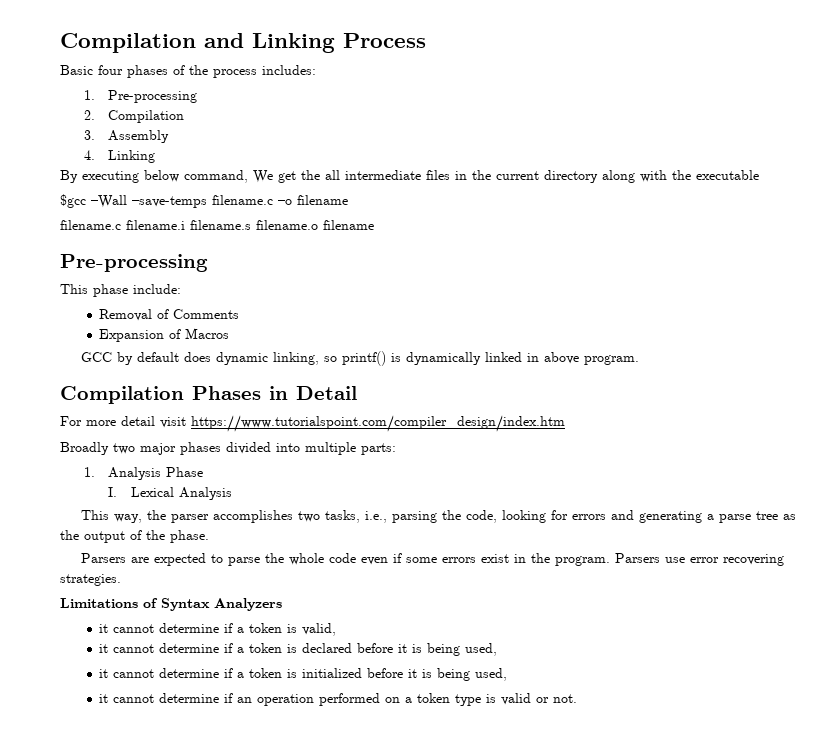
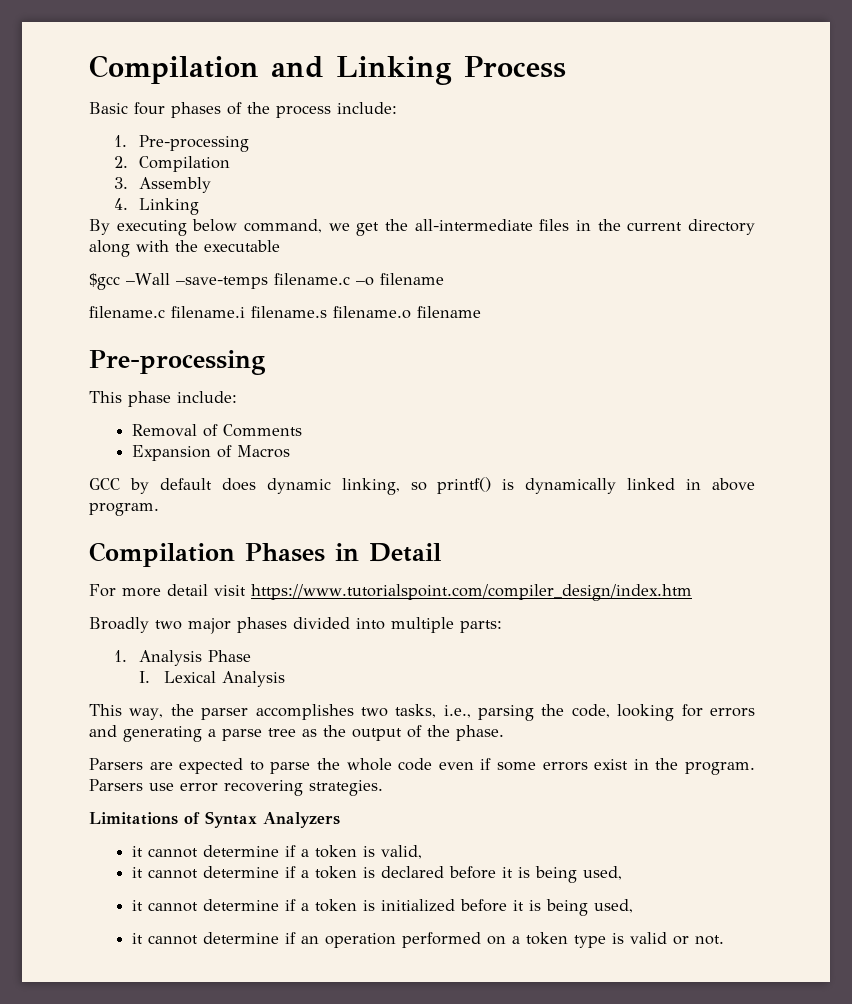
- Basic four phases of the process includes:
+ Basic four phases of the process include:
- By executing below command, We get the all intermediate files in the current directory along with the executable
+ By executing below command, we get the all-intermediate files in the current directory along with the executable

